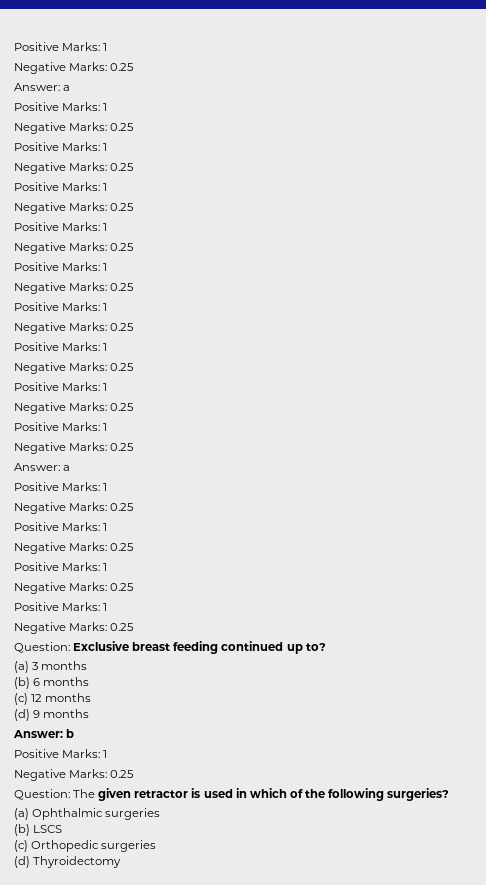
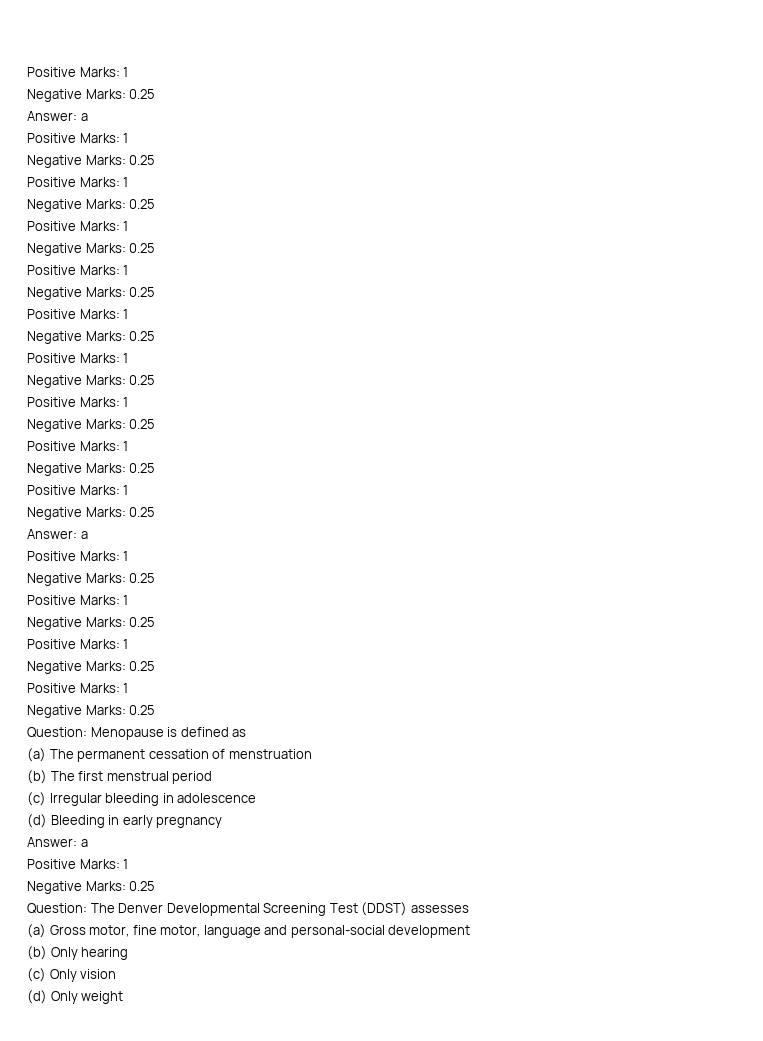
- Question: Exclusive breast feeding continued up to?
- (a) 3 months
- (b) 6 months
- (c) 12 months
- (d) 9 months
- Answer: b
+ Question: Menopause is defined as
+ (a) The permanent cessation of menstruation
+ (b) The first menstrual period
+ (c) Irregular bleeding in adolescence
+ (d) Bleeding in early pregnancy
+ Answer: a
- Question: The given retractor is used in which of the following surgeries?
- (a) Ophthalmic surgeries
- (b) LSCS
- (c) Orthopedic surgeries
- (d) Thyroidectomy
+ Question: The Denver Developmental Screening Test (DDST) assesses
+ (a) Gross motor, fine motor, language and personal-social development
+ (b) Only hearing
+ (c) Only vision
+ (d) Only weight

